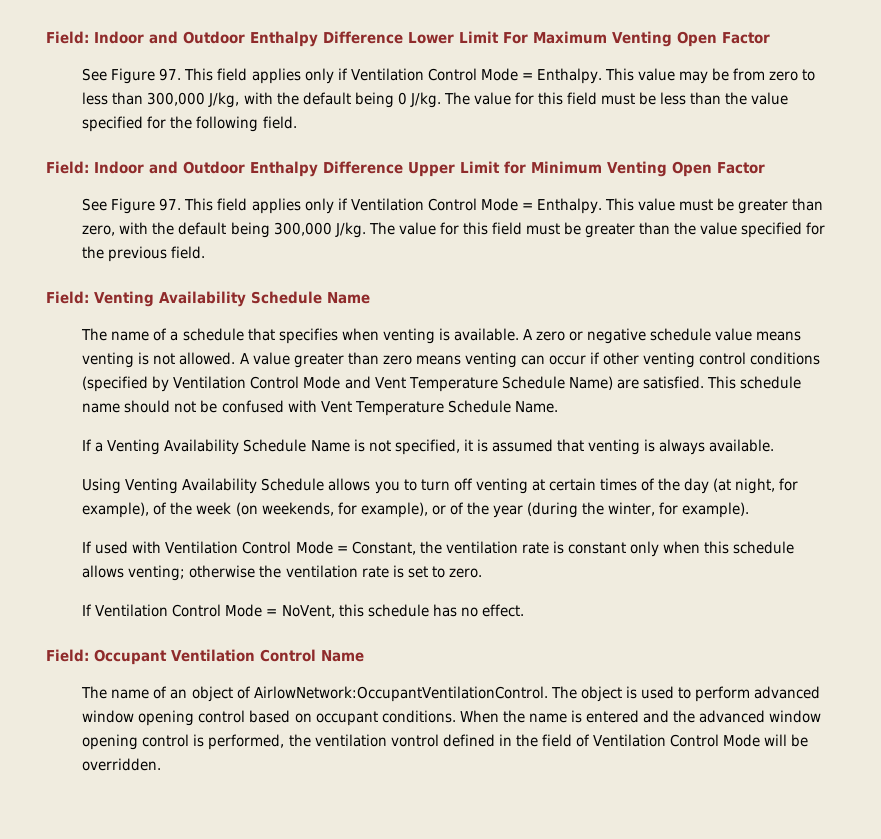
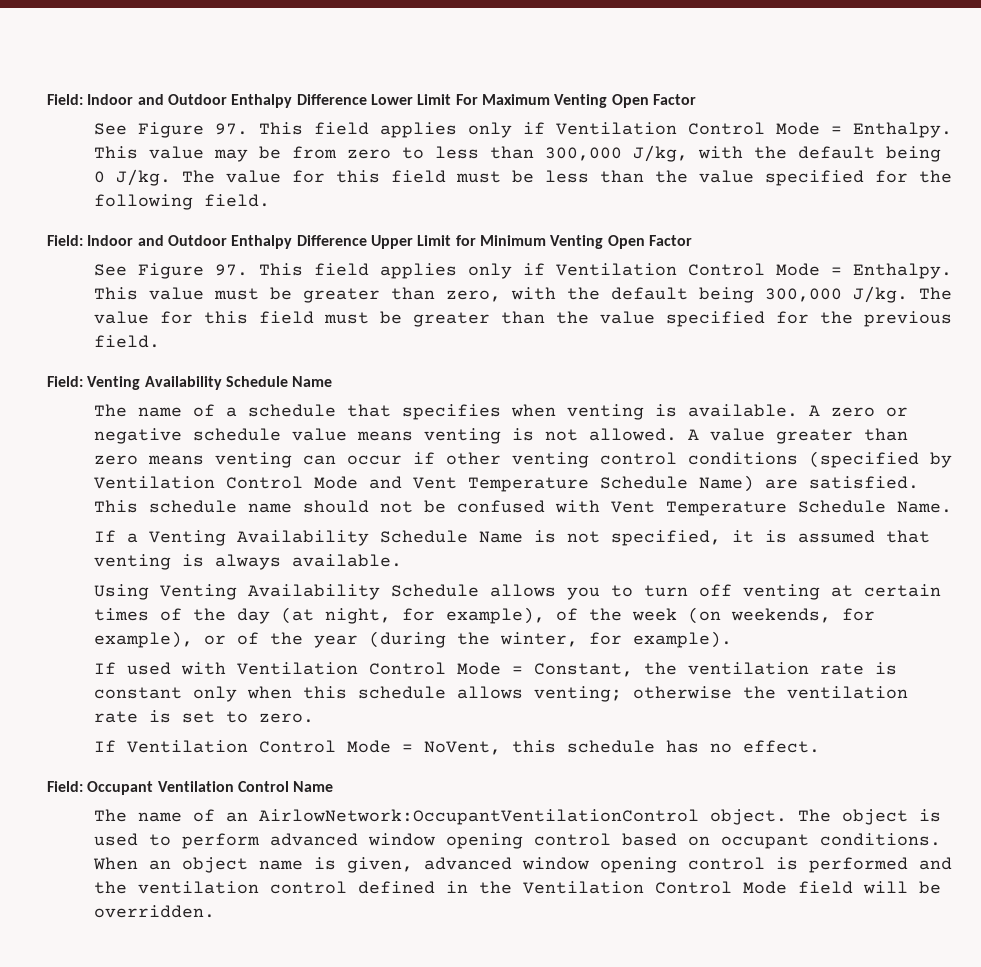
- The name of an object of AirlowNetwork:OccupantVentilationControl.
+ The name of an AirlowNetwork:OccupantVentilationControl object.
- When the name is entered and the advanced window opening control is performed, the ventilation vontrol defined in the field of Ventilation Control Mode will be overridden.
+ When an object name is given, advanced window opening control is performed and the ventilation control defined in the Ventilation Control Mode field will be overridden.

